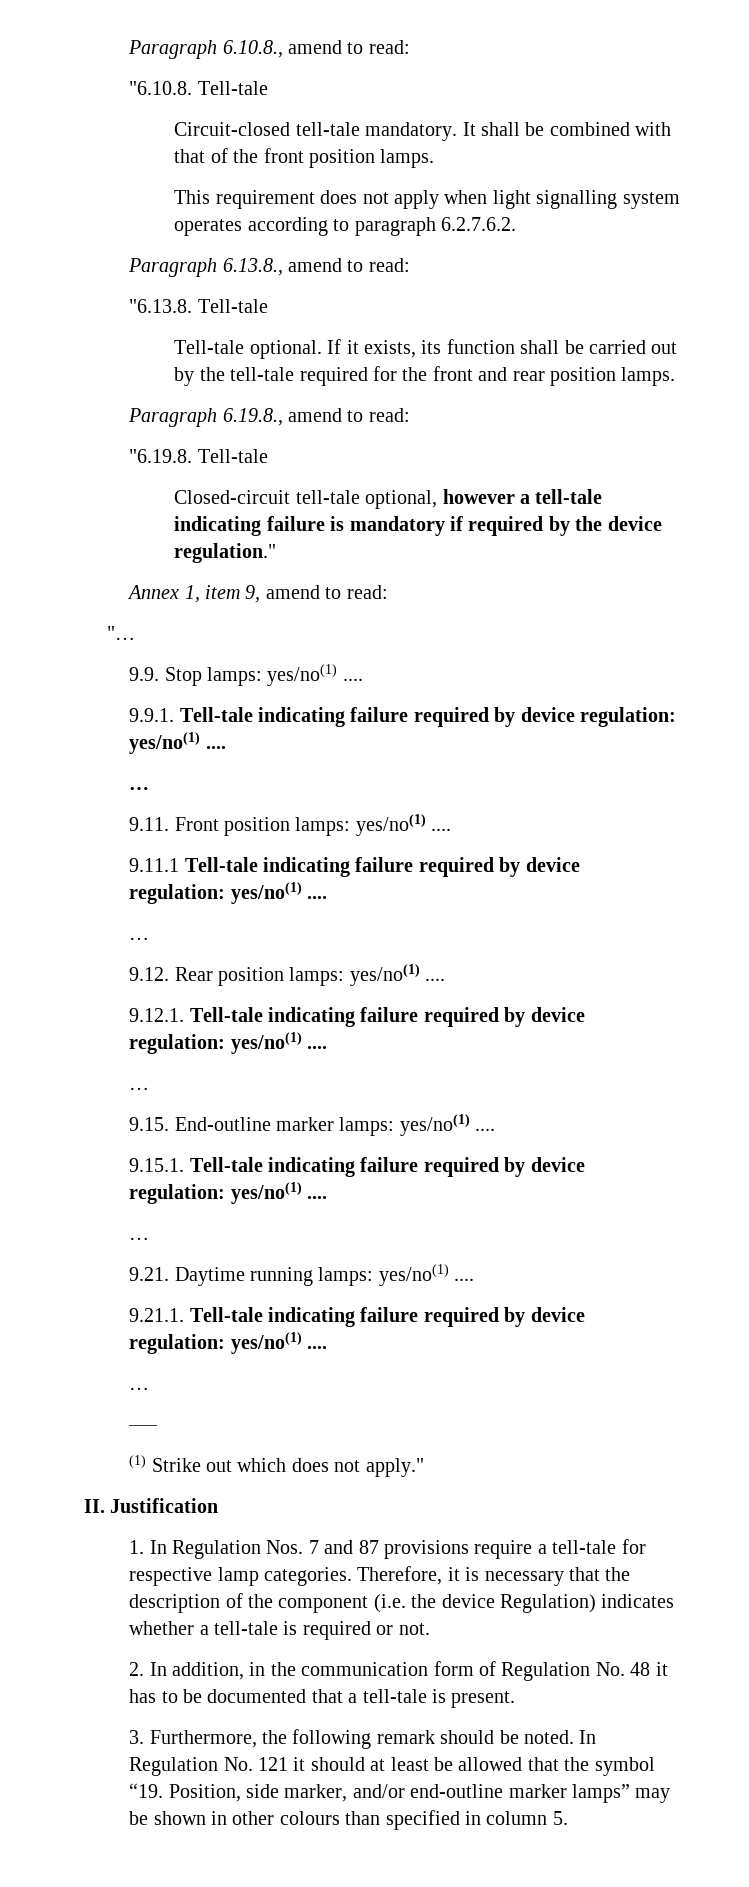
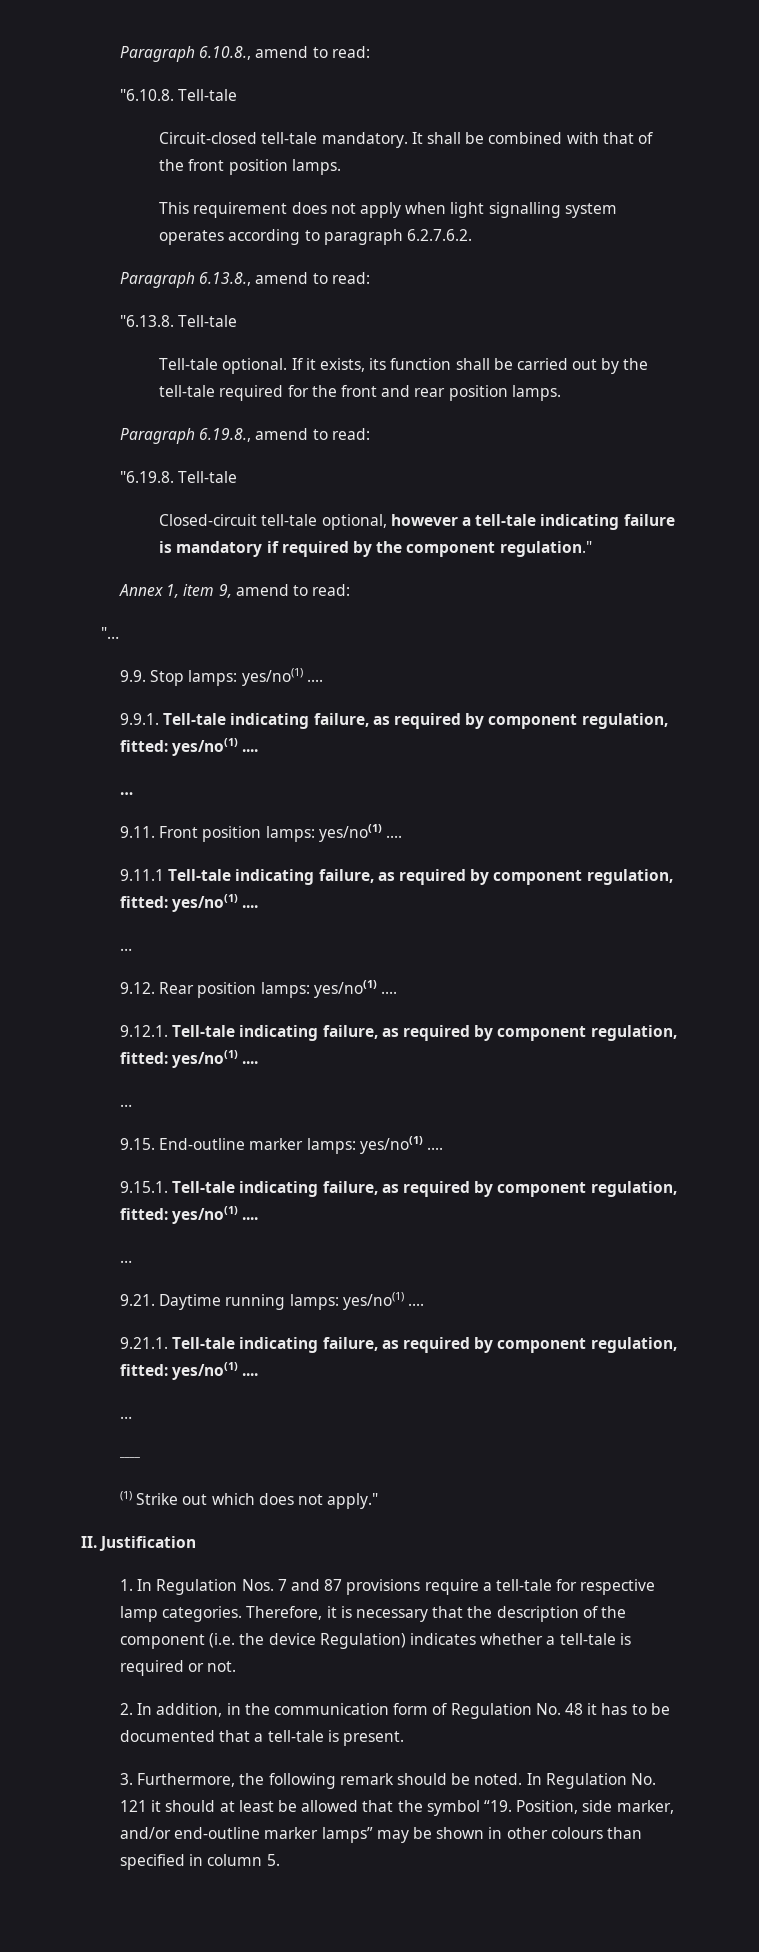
- Closed-circuit tell-tale optional, however a tell-tale indicating failure is mandatory if required by the device regulation."
+ Closed-circuit tell-tale optional, however a tell-tale indicating failure is mandatory if required by the component regulation."
- 9.9.1. Tell-tale indicating failure required by device regulation: yes/no(1) ....
+ 9.9.1. Tell-tale indicating failure, as required by component regulation, fitted: yes/no(1) ....
- 9.11.1 Tell-tale indicating failure required by device regulation: yes/no(1) ....
+ 9.11.1 Tell-tale indicating failure, as required by component regulation, fitted: yes/no(1) ....
- 9.12.1. Tell-tale indicating failure required by device regulation: yes/no(1) ....
+ 9.12.1. Tell-tale indicating failure, as required by component regulation, fitted: yes/no(1) ....
- 9.15.1. Tell-tale indicating failure required by device regulation: yes/no(1) ....
+ 9.15.1. Tell-tale indicating failure, as required by component regulation, fitted: yes/no(1) ....
- 9.21.1. Tell-tale indicating failure required by device regulation: yes/no(1) ....
+ 9.21.1. Tell-tale indicating failure, as required by component regulation, fitted: yes/no(1) ....

